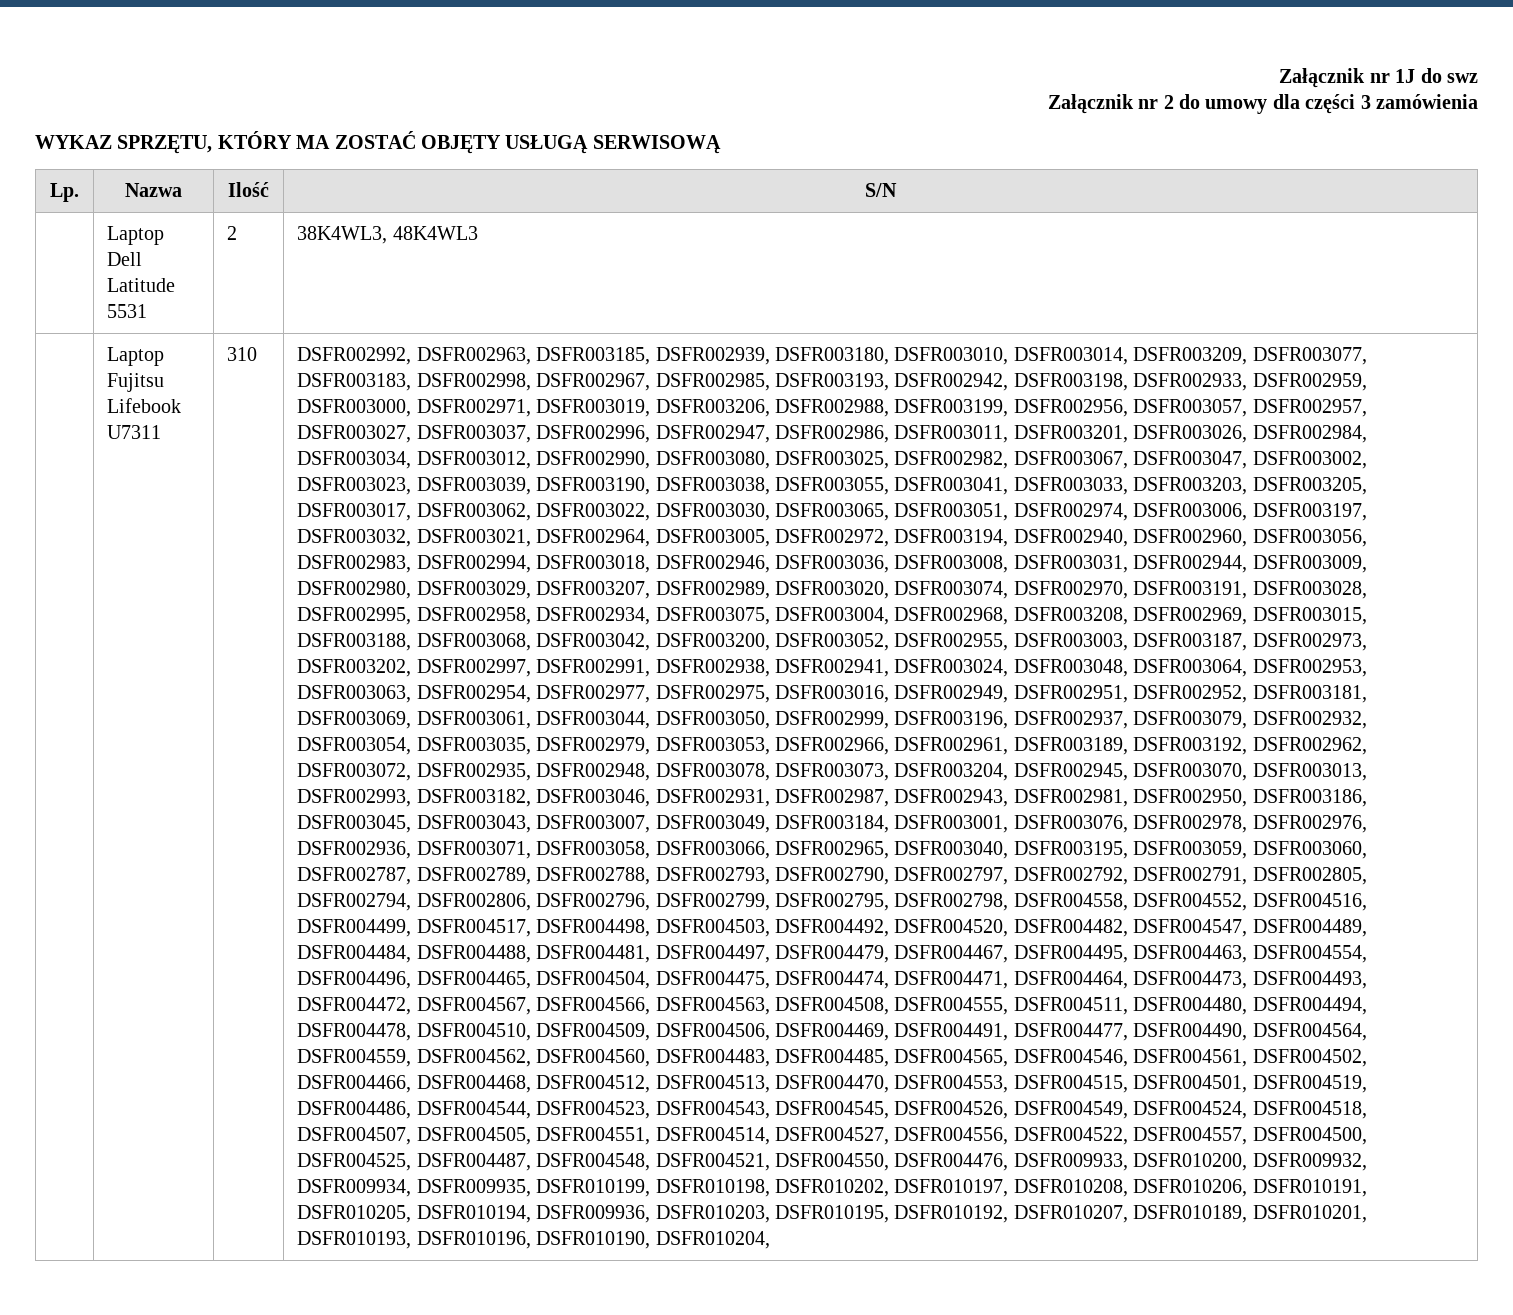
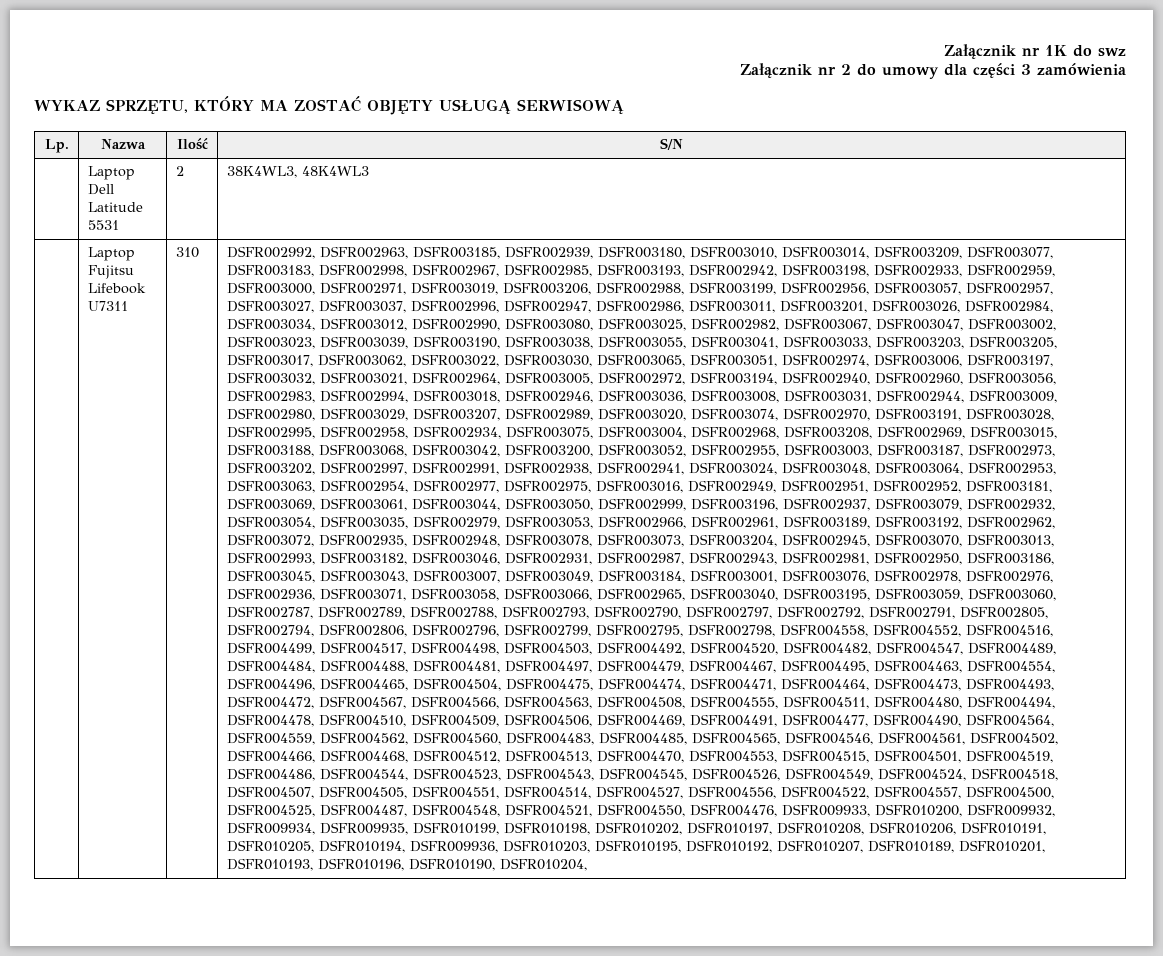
- Załącznik nr 1J do swz
+ Załącznik nr 1K do swz

